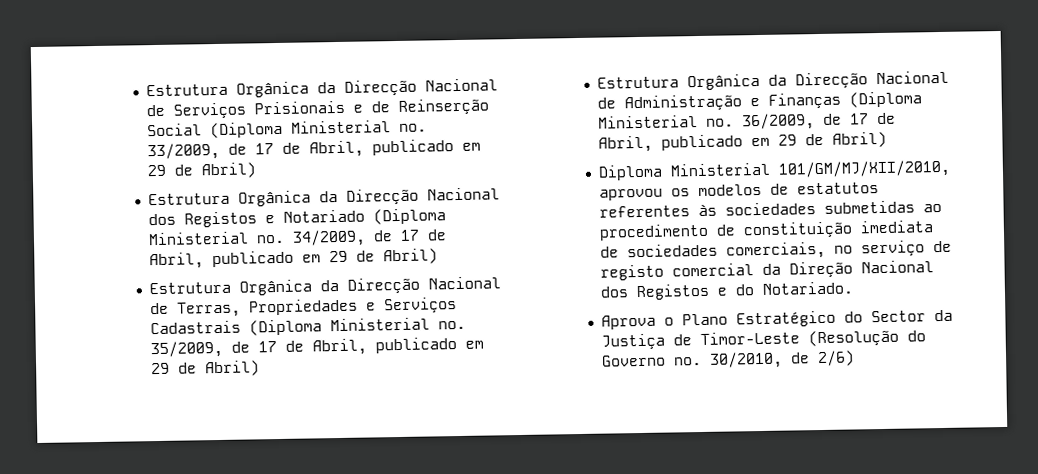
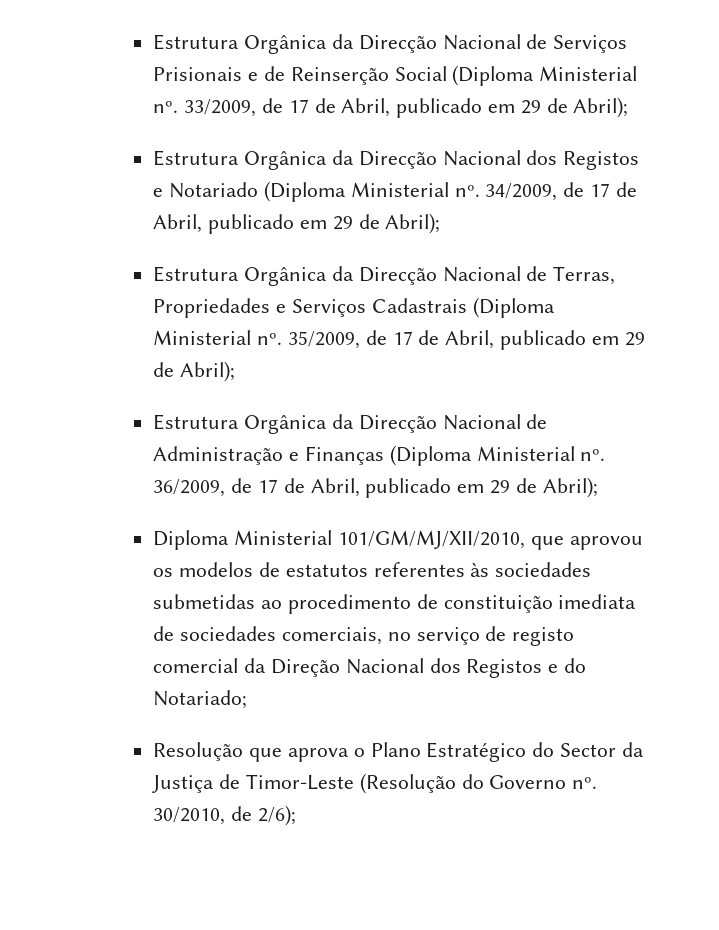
- 33/2009, de 17 de Abril, publicado em 29 de Abril)
+ 33/2009, de 17 de Abril, publicado em 29 de Abril);
- 34/2009, de 17 de Abril, publicado em 29 de Abril)
+ 34/2009, de 17 de Abril, publicado em 29 de Abril);
- 35/2009, de 17 de Abril, publicado em 29 de Abril)
+ 35/2009, de 17 de Abril, publicado em 29 de Abril);
- 36/2009, de 17 de Abril, publicado em 29 de Abril)
+ 36/2009, de 17 de Abril, publicado em 29 de Abril);
- Diploma Ministerial 101/GM/MJ/XII/2010, aprovou os modelos de estatutos referentes às sociedades submetidas ao procedimento de constituição imediata de sociedades comerciais, no serviço de registo comercial da Direção Nacional dos Registos e do Notariado.
- Aprova o Plano Estratégico do Sector da Justiça de Timor-Leste (Resolução do Governo nº.
+ Diploma Ministerial 101/GM/MJ/XII/2010, que aprovou os modelos de estatutos referentes às sociedades submetidas ao procedimento de constituição imediata de sociedades comerciais, no serviço de registo comercial da Direção Nacional dos Registos e do Notariado;
+ Resolução que aprova o Plano Estratégico do Sector da Justiça de Timor-Leste (Resolução do Governo nº.
- 30/2010, de 2/6)
+ 30/2010, de 2/6);

